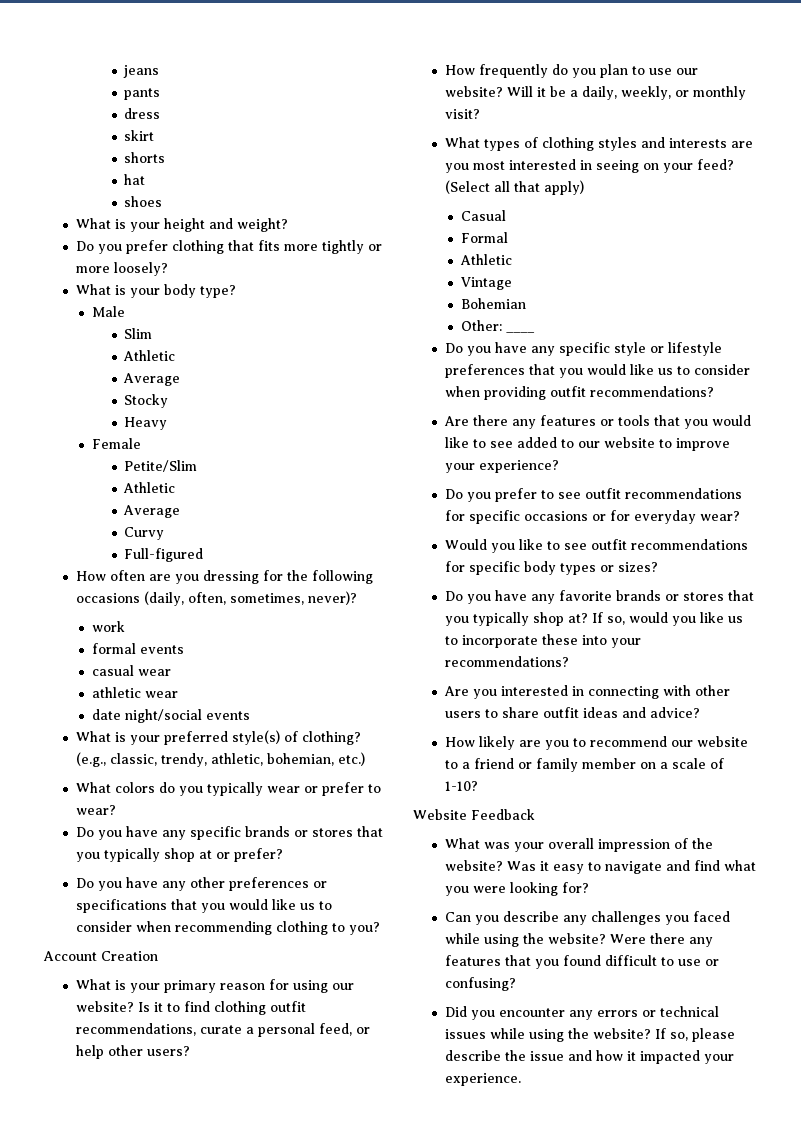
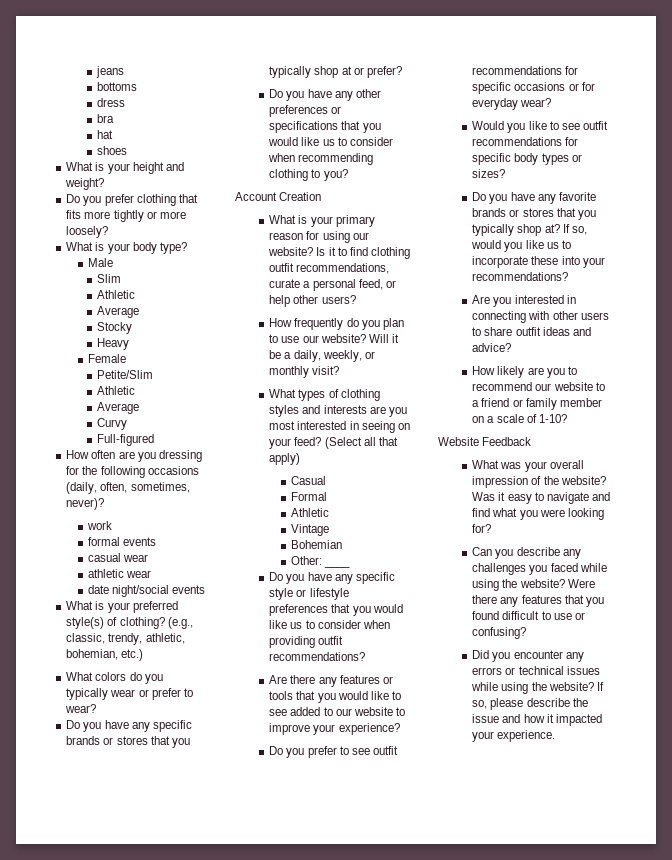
- pants
+ bottoms
- skirt
- shorts
+ bra

